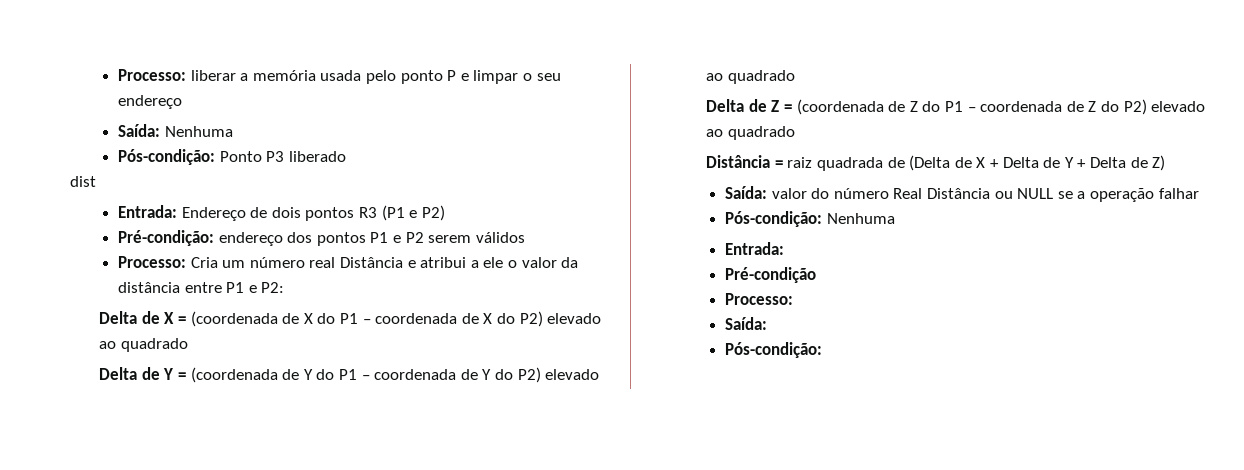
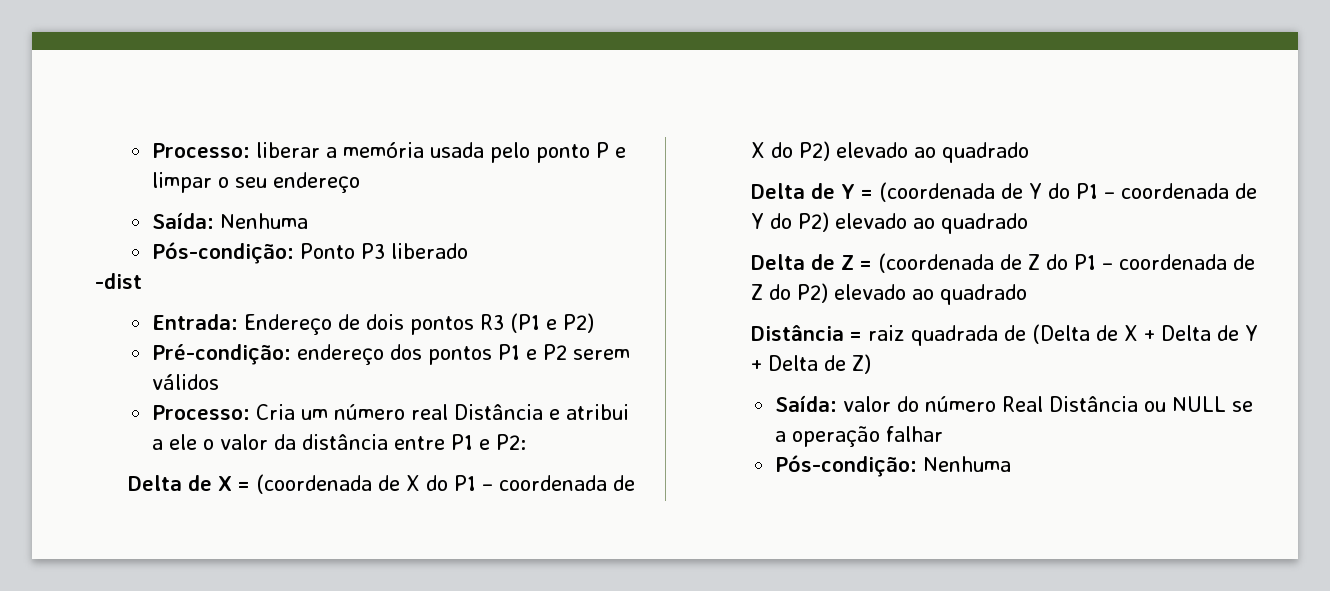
- dist
+ -dist
  Pós-condição: Nenhuma
- Entrada:
- Pré-condição
- Processo:
- Saída:
- Pós-condição:

